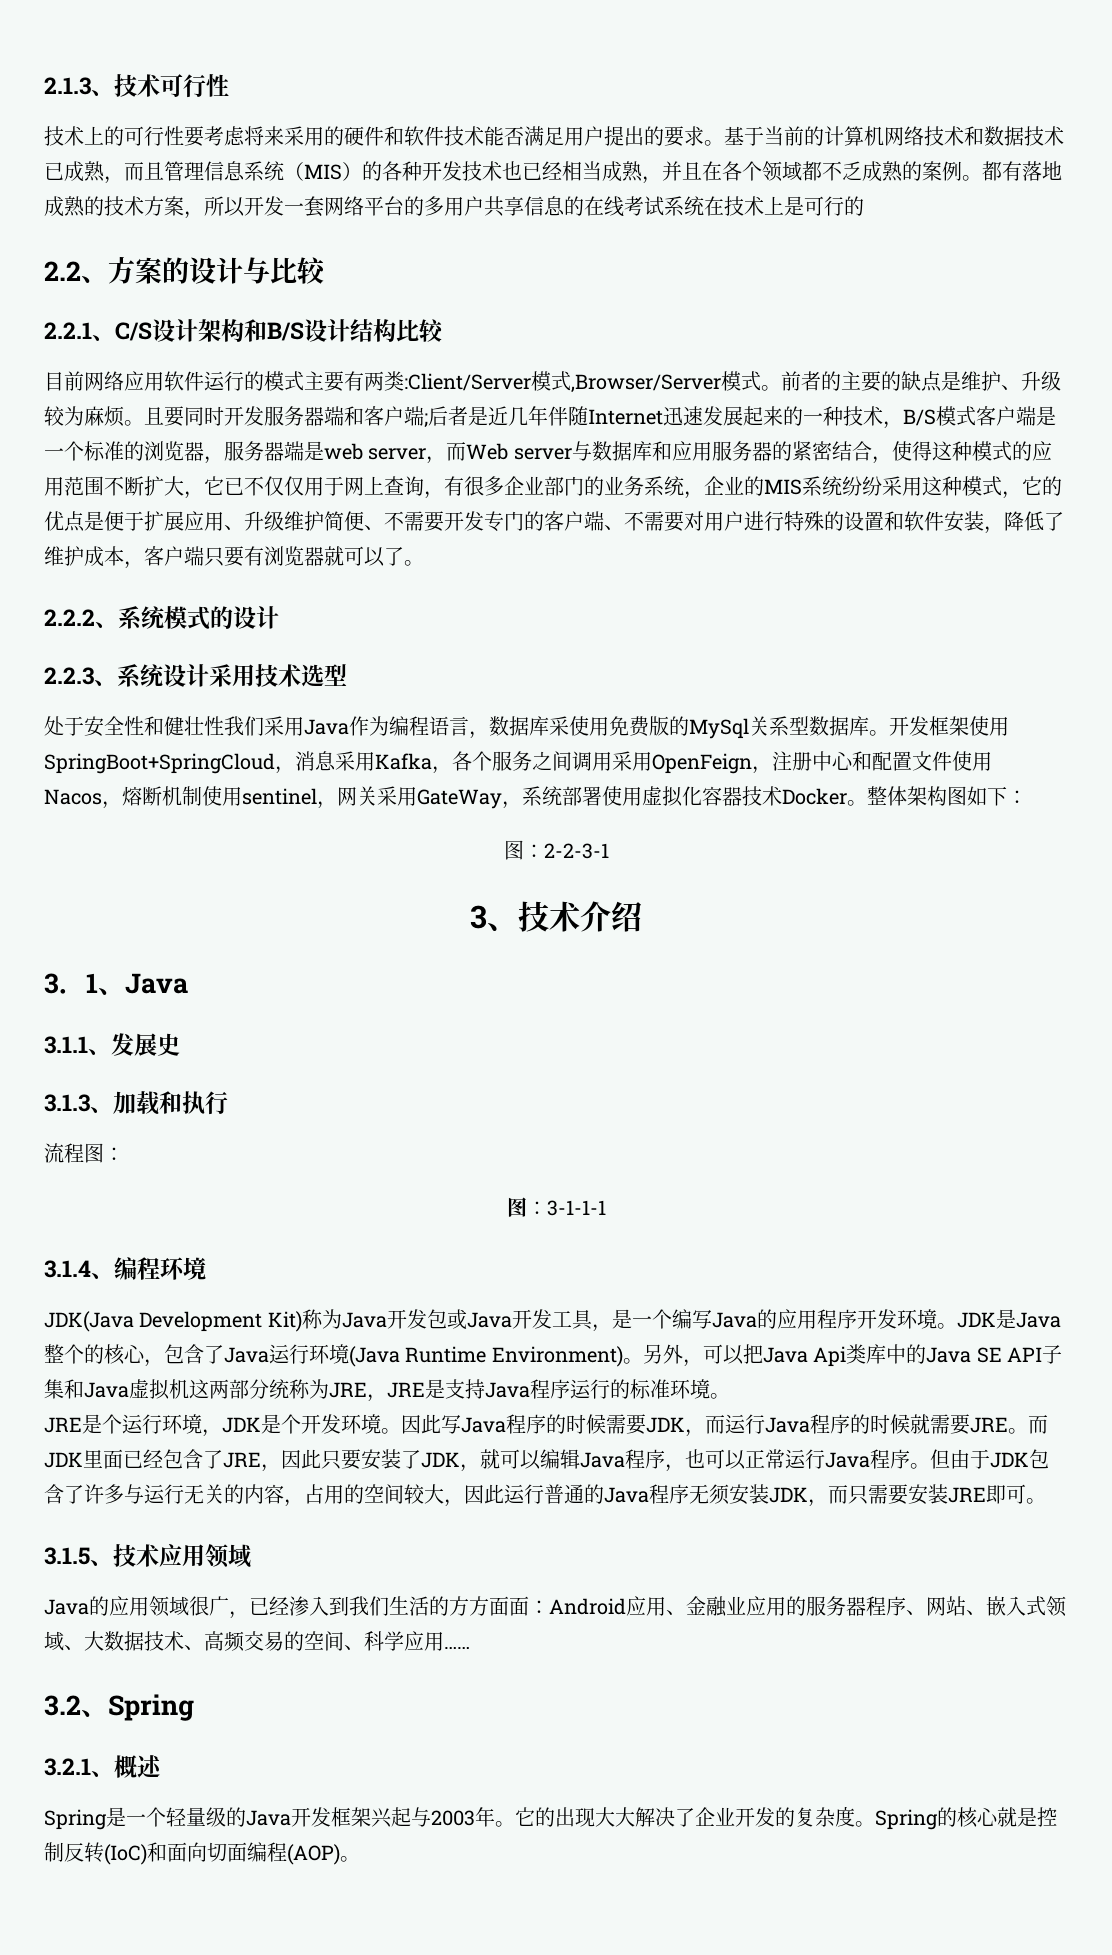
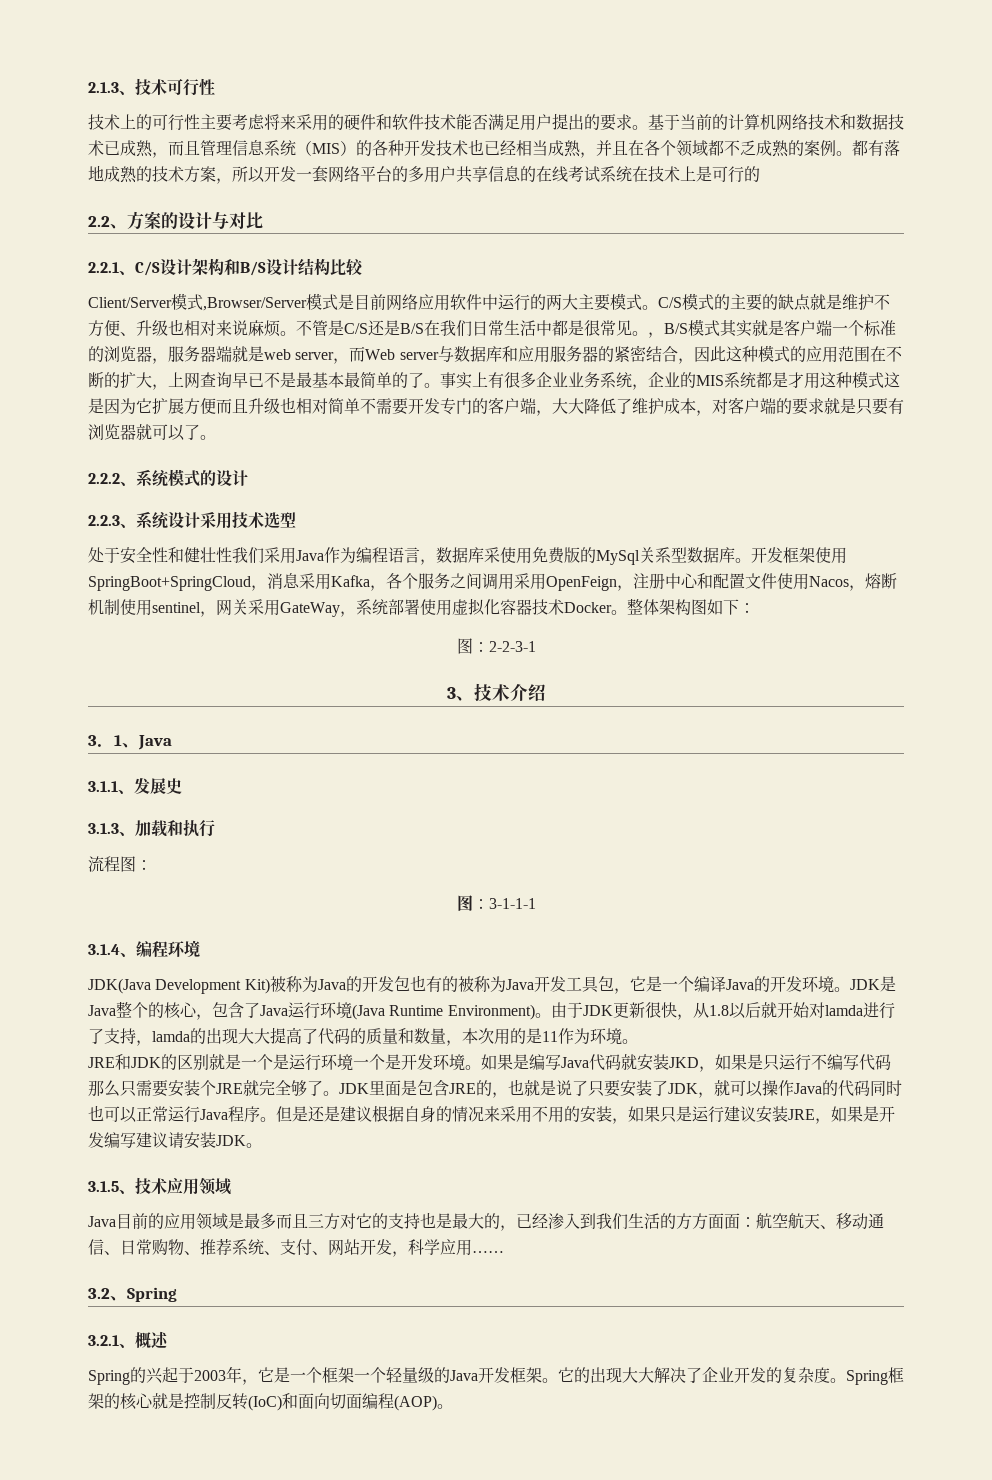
- 技术上的可行性要考虑将来采用的硬件和软件技术能否满足用户提出的要求。
+ 技术上的可行性主要考虑将来采用的硬件和软件技术能否满足用户提出的要求。
- 2.2、方案的设计与比较
+ 2.2、方案的设计与对比
- 目前网络应用软件运行的模式主要有两类:Client/Server模式,Browser/Server模式。前者的主要的缺点是维护、升级较为麻烦。且要同时开发服务器端和客户端;后者是近几年伴随Internet迅速发展起来的一种技术，B/S模式客户端是一个标准的浏览器，服务器端是web server，而Web server与数据库和应用服务器的紧密结合，使得这种模式的应用范围不断扩大，它已不仅仅用于网上查询，有很多企业部门的业务系统，企业的MIS系统纷纷采用这种模式，它的优点是便于扩展应用、升级维护简便、不需要开发专门的客户端、不需要对用户进行特殊的设置和软件安装，降低了维护成本，客户端只要有浏览器就可以了。
+ Client/Server模式,Browser/Server模式是目前网络应用软件中运行的两大主要模式。C/S模式的主要的缺点就是维护不方便、升级也相对来说麻烦。不管是C/S还是B/S在我们日常生活中都是很常见。，B/S模式其实就是客户端一个标准的浏览器，服务器端就是web server，而Web server与数据库和应用服务器的紧密结合，因此这种模式的应用范围在不断的扩大，上网查询早已不是最基本最简单的了。事实上有很多企业业务系统，企业的MIS系统都是才用这种模式这是因为它扩展方便而且升级也相对简单不需要开发专门的客户端，大大降低了维护成本，对客户端的要求就是只要有浏览器就可以了。
- JDK(Java Development Kit)称为Java开发包或Java开发工具，是一个编写Java的应用程序开发环境。
+ JDK(Java Development Kit)被称为Java的开发包也有的被称为Java开发工具包，它是一个编译Java的开发环境。
- 另外，可以把Java Api类库中的Java SE API子集和Java虚拟机这两部分统称为JRE，JRE是支持Java程序运行的标准环境。
- JRE是个运行环境，JDK是个开发环境。因此写Java程序的时候需要JDK，而运行Java程序的时候就需要JRE。而JDK里面已经包含了JRE，因此只要安装了JDK，就可以编辑Java程序，也可以正常运行Java程序。
+ 由于JDK更新很快，从1.8以后就开始对lamda进行了支持，lamda的出现大大提高了代码的质量和数量，本次用的是11作为环境。
+ JRE和JDK的区别就是一个是运行环境一个是开发环境。如果是编写Java代码就安装JKD，如果是只运行不编写代码那么只需要安装个JRE就完全够了。JDK里面是包含JRE的，也就是说了只要安装了JDK，就可以操作Java的代码同时也可以正常运行Java程序。
- 但由于JDK包含了许多与运行无关的内容，占用的空间较大，因此运行普通的Java程序无须安装JDK，而只需要安装JRE即可。
+ 但是还是建议根据自身的情况来采用不用的安装，如果只是运行建议安装JRE，如果是开发编写建议请安装JDK。
- Java的应用领域很广，已经渗入到我们生活的方方面面：Android应用、金融业应用的服务器程序、网站、嵌入式领域、大数据技术、高频交易的空间、科学应用……
+ Java目前的应用领域是最多而且三方对它的支持也是最大的，已经渗入到我们生活的方方面面：航空航天、移动通信、日常购物、推荐系统、支付、网站开发，科学应用……
- Spring是一个轻量级的Java开发框架兴起与2003年。
+ Spring的兴起于2003年，它是一个框架一个轻量级的Java开发框架。
- Spring的核心就是控制反转(IoC)和面向切面编程(AOP)。
+ Spring框架的核心就是控制反转(IoC)和面向切面编程(AOP)。

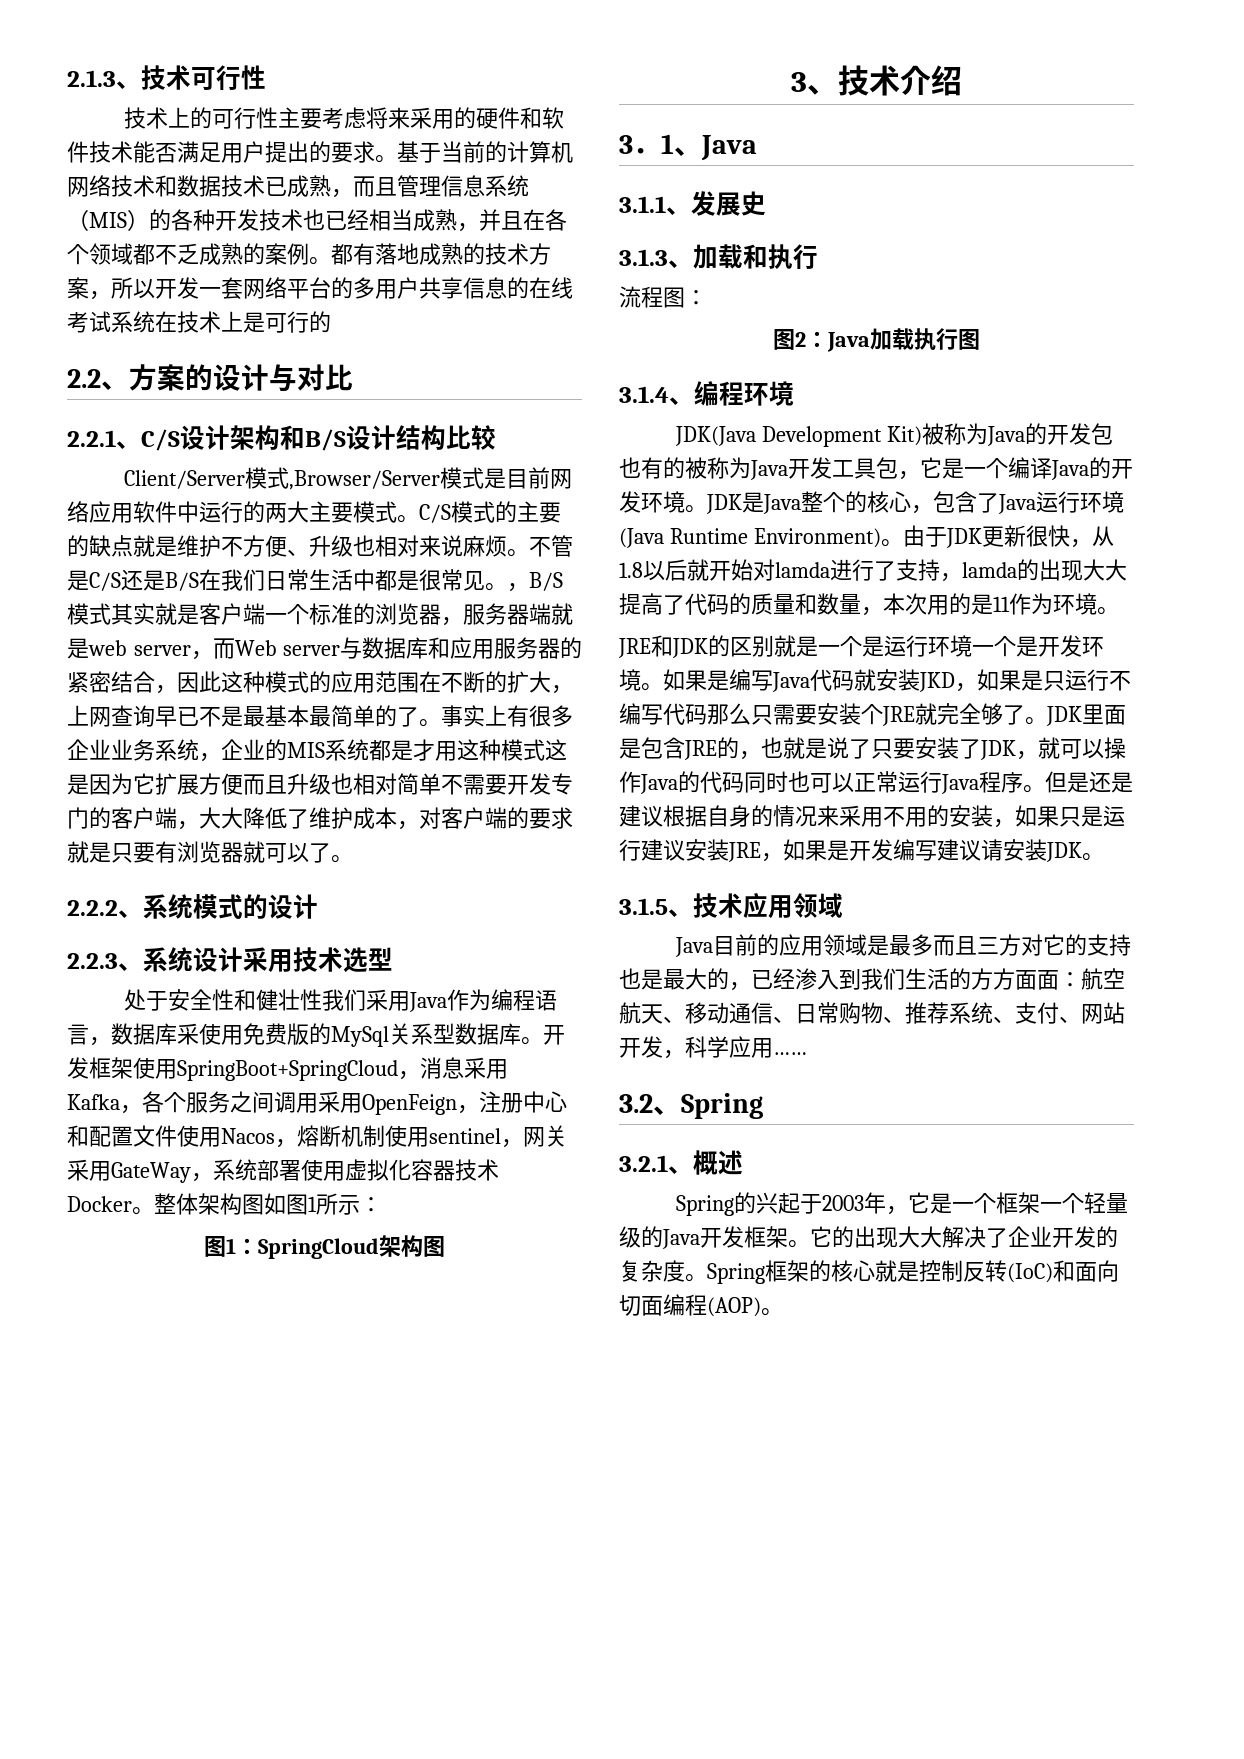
- 整体架构图如下：
- 图：2-2-3-1
+ 整体架构图如图1所示：
+ 图1：SpringCloud架构图
- 图：3-1-1-1
+ 图2：Java加载执行图

